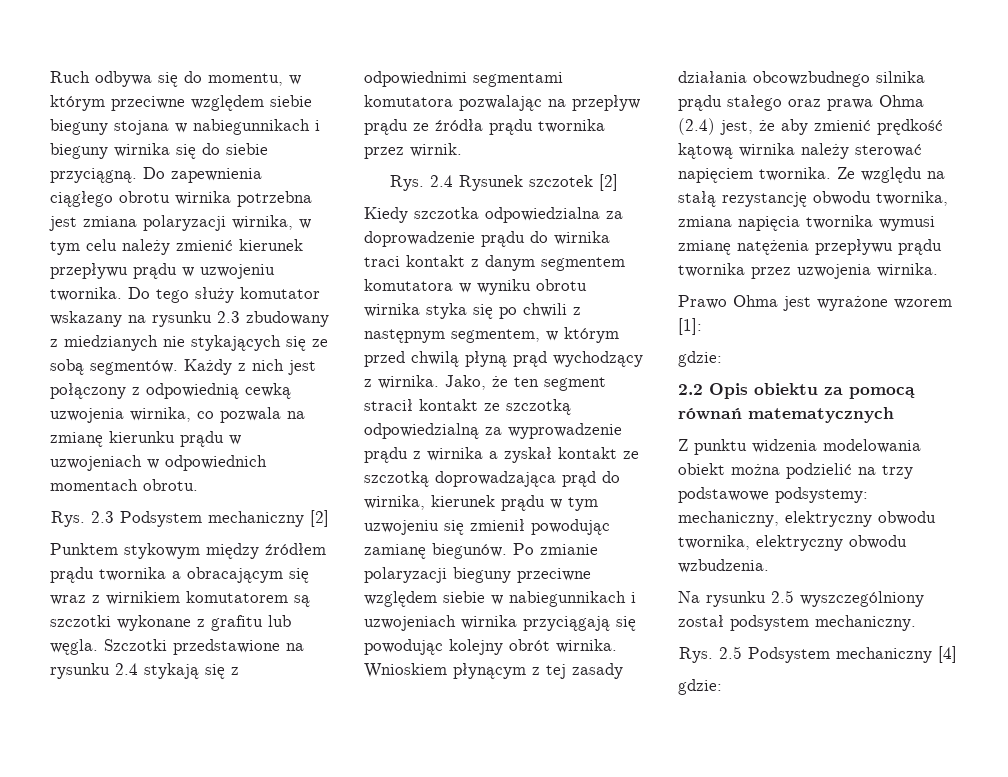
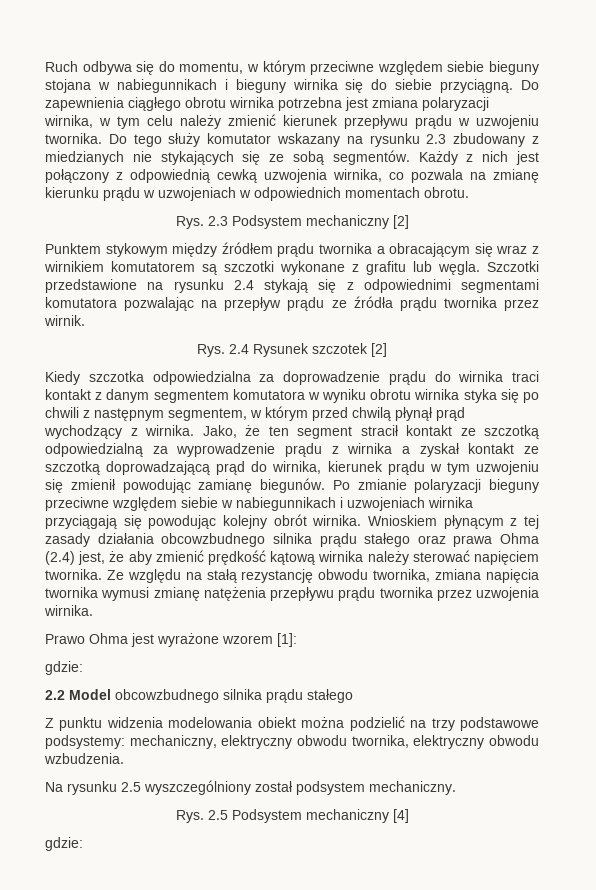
- Kiedy szczotka odpowiedzialna za doprowadzenie prądu do wirnika traci kontakt z danym segmentem komutatora w wyniku obrotu wirnika styka się po chwili z następnym segmentem, w którym przed chwilą płyną prąd wychodzący z wirnika.
+ Kiedy szczotka odpowiedzialna za doprowadzenie prądu do wirnika traci kontakt z danym segmentem komutatora w wyniku obrotu wirnika styka się po chwili z następnym segmentem, w którym przed chwilą płynął prąd wychodzący z wirnika.
- Jako, że ten segment stracił kontakt ze szczotką odpowiedzialną za wyprowadzenie prądu z wirnika a zyskał kontakt ze szczotką doprowadzająca prąd do wirnika, kierunek prądu w tym uzwojeniu się zmienił powodując zamianę biegunów.
+ Jako, że ten segment stracił kontakt ze szczotką odpowiedzialną za wyprowadzenie prądu z wirnika a zyskał kontakt ze szczotką doprowadzającą prąd do wirnika, kierunek prądu w tym uzwojeniu się zmienił powodując zamianę biegunów.
- 2.2 Opis obiektu za pomocą równań matematycznych
+ 2.2 Model obcowzbudnego silnika prądu stałego

